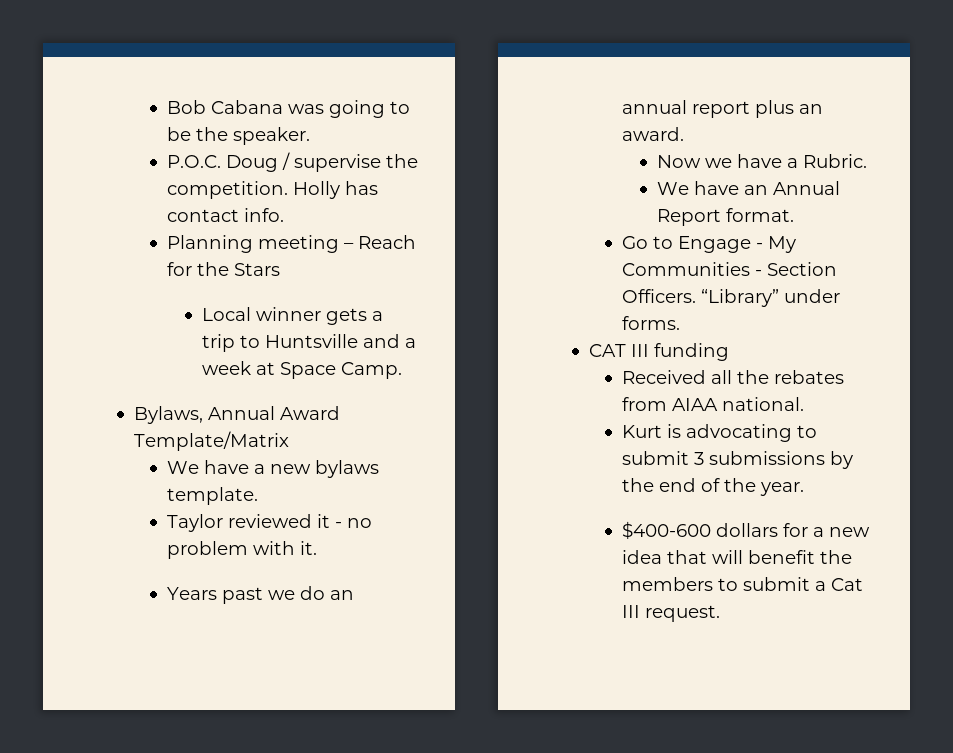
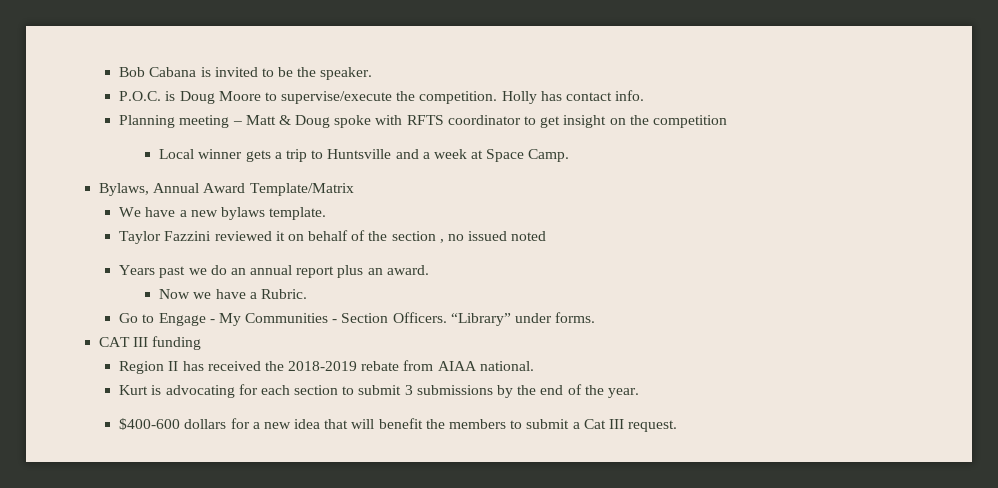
- Bob Cabana was going to be the speaker.
+ Bob Cabana is invited to be the speaker.
- P.O.C. Doug / supervise the competition.
+ P.O.C. is Doug Moore to supervise/execute the competition.
- Planning meeting – Reach for the Stars
+ Planning meeting – Matt & Doug spoke with RFTS coordinator to get insight on the competition
- Taylor reviewed it - no problem with it.
+ Taylor Fazzini reviewed it on behalf of the section , no issued noted
- We have an Annual Report format.
- Received all the rebates from AIAA national.
+ Region II has received the 2018-2019 rebate from AIAA national.
- Kurt is advocating to submit 3 submissions by the end of the year.
+ Kurt is advocating for each section to submit 3 submissions by the end of the year.

